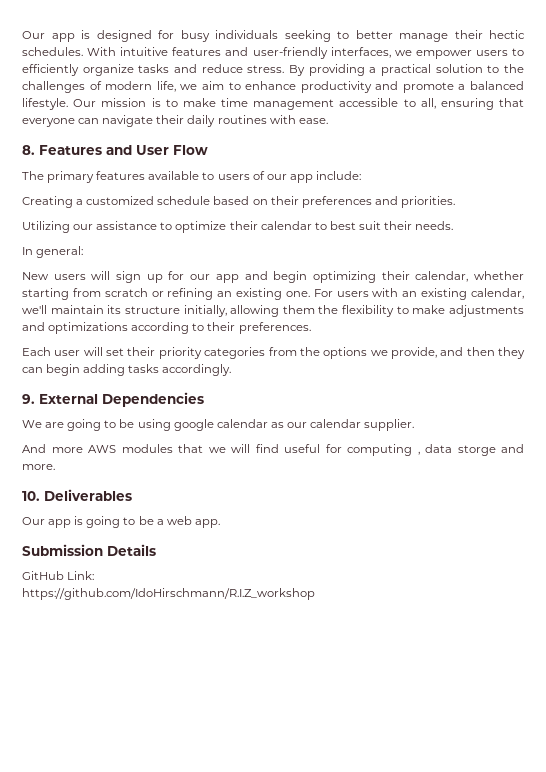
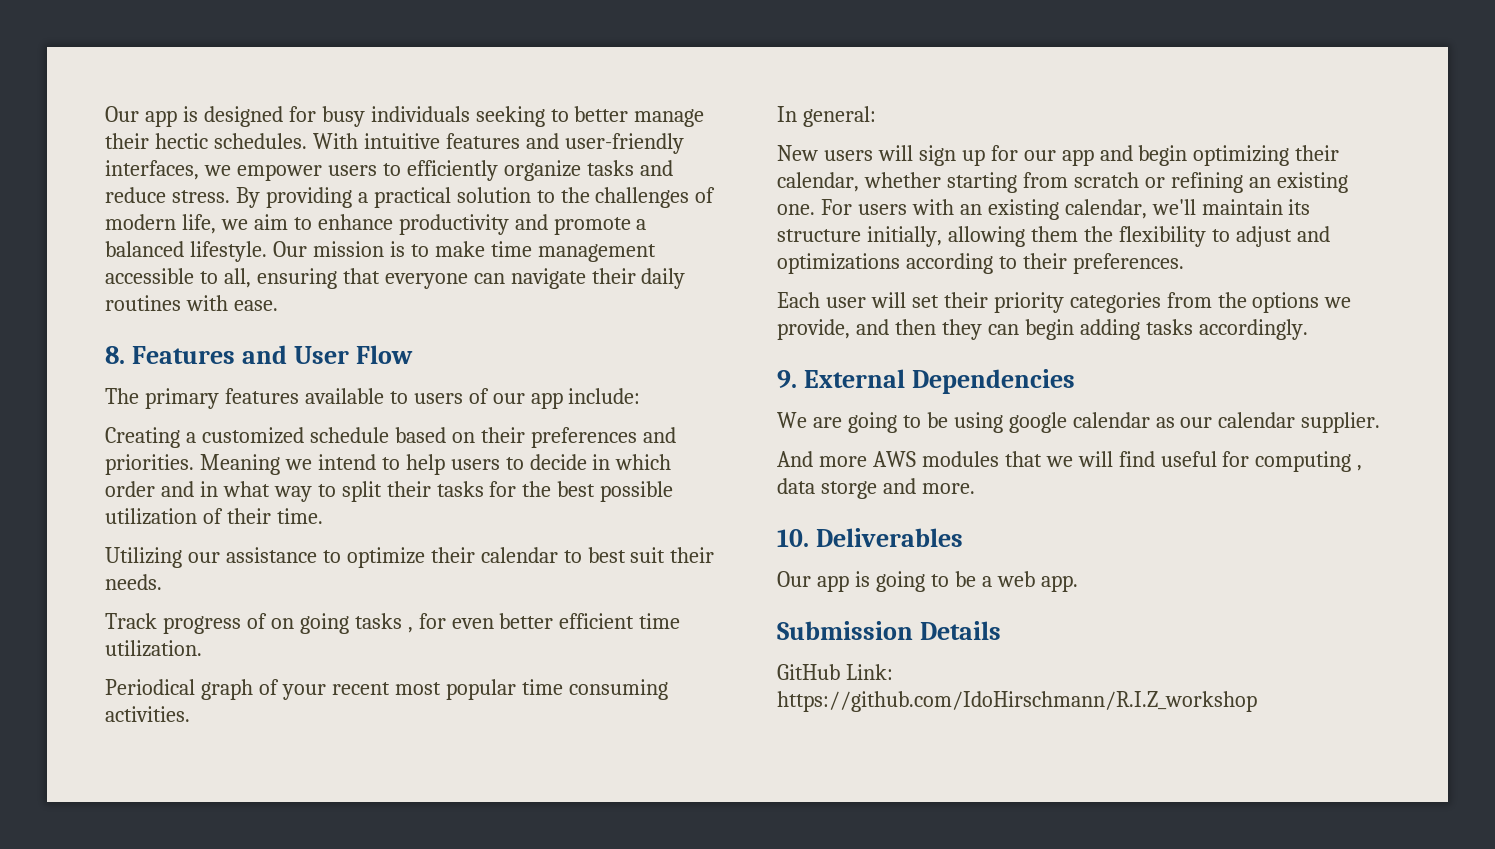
+ Meaning we intend to help users to decide in which order and in what way to split their tasks for the best possible utilization of their time.
+ Track progress of on going tasks , for even better efficient time utilization.
+ Periodical graph of your recent most popular time consuming activities.
- For users with an existing calendar, we'll maintain its structure initially, allowing them the flexibility to make adjustments and optimizations according to their preferences.
+ For users with an existing calendar, we'll maintain its structure initially, allowing them the flexibility to adjust and optimizations according to their preferences.

